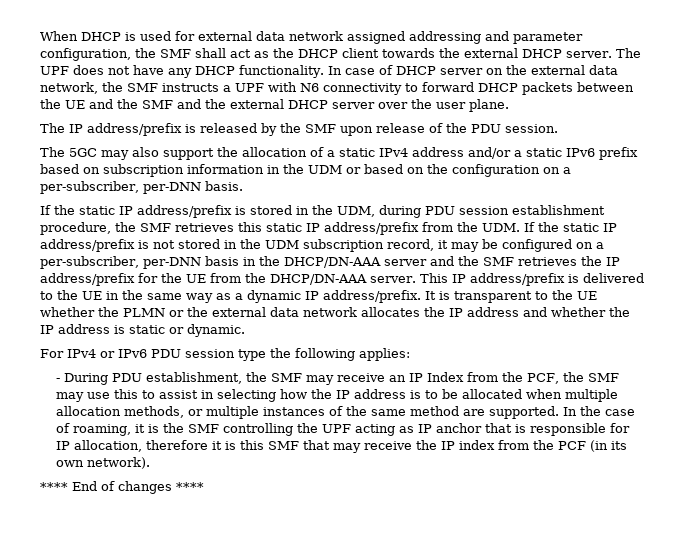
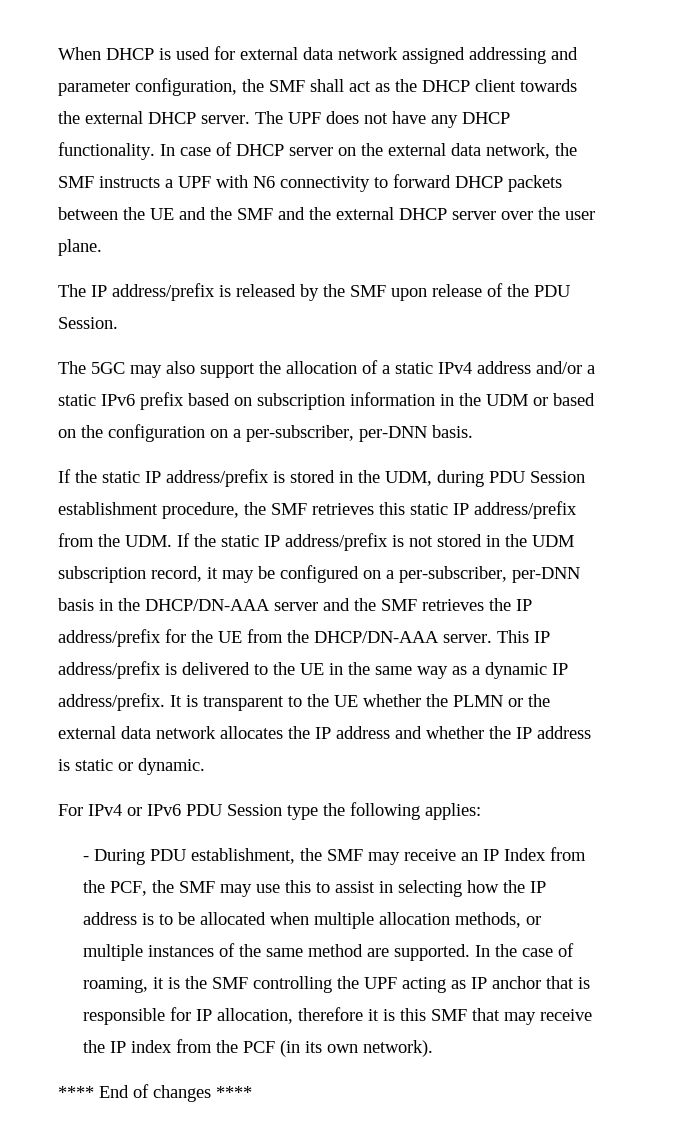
- The IP address/prefix is released by the SMF upon release of the PDU session.
+ The IP address/prefix is released by the SMF upon release of the PDU Session.
- If the static IP address/prefix is stored in the UDM, during PDU session establishment procedure, the SMF retrieves this static IP address/prefix from the UDM. If the static IP address/prefix is not stored in the UDM subscription record, it may be configured on a per-subscriber, per-DNN basis in the DHCP/DN-AAA server and the SMF retrieves the IP address/prefix for the UE from the DHCP/DN-AAA server.
+ If the static IP address/prefix is stored in the UDM, during PDU Session establishment procedure, the SMF retrieves this static IP address/prefix from the UDM. If the static IP address/prefix is not stored in the UDM subscription record, it may be configured on a per-subscriber, per-DNN basis in the DHCP/DN-AAA server and the SMF retrieves the IP address/prefix for the UE from the DHCP/DN-AAA server.
- For IPv4 or IPv6 PDU session type the following applies:
+ For IPv4 or IPv6 PDU Session type the following applies:

